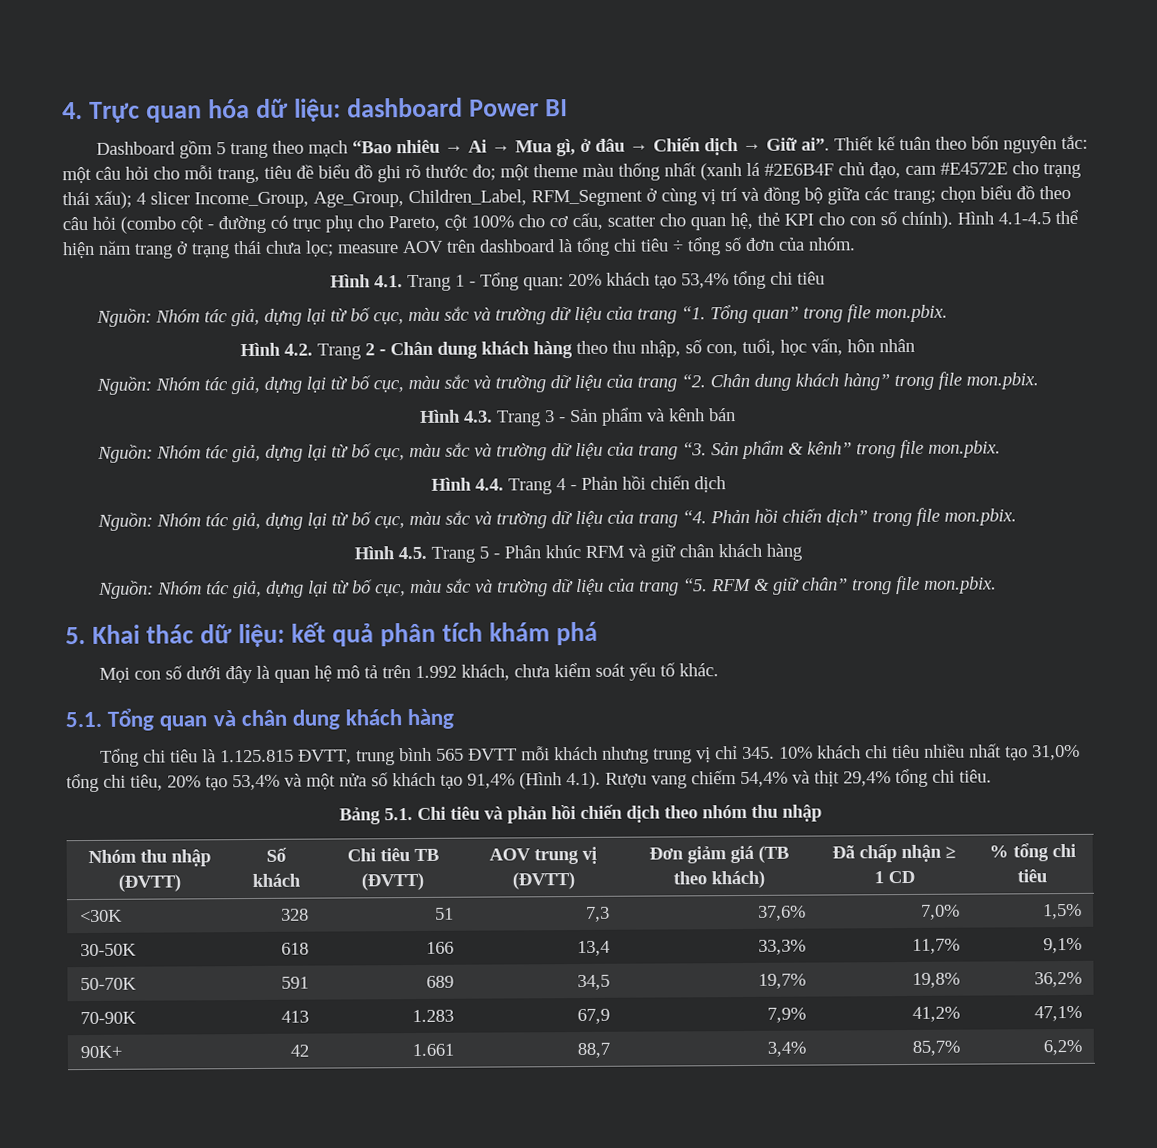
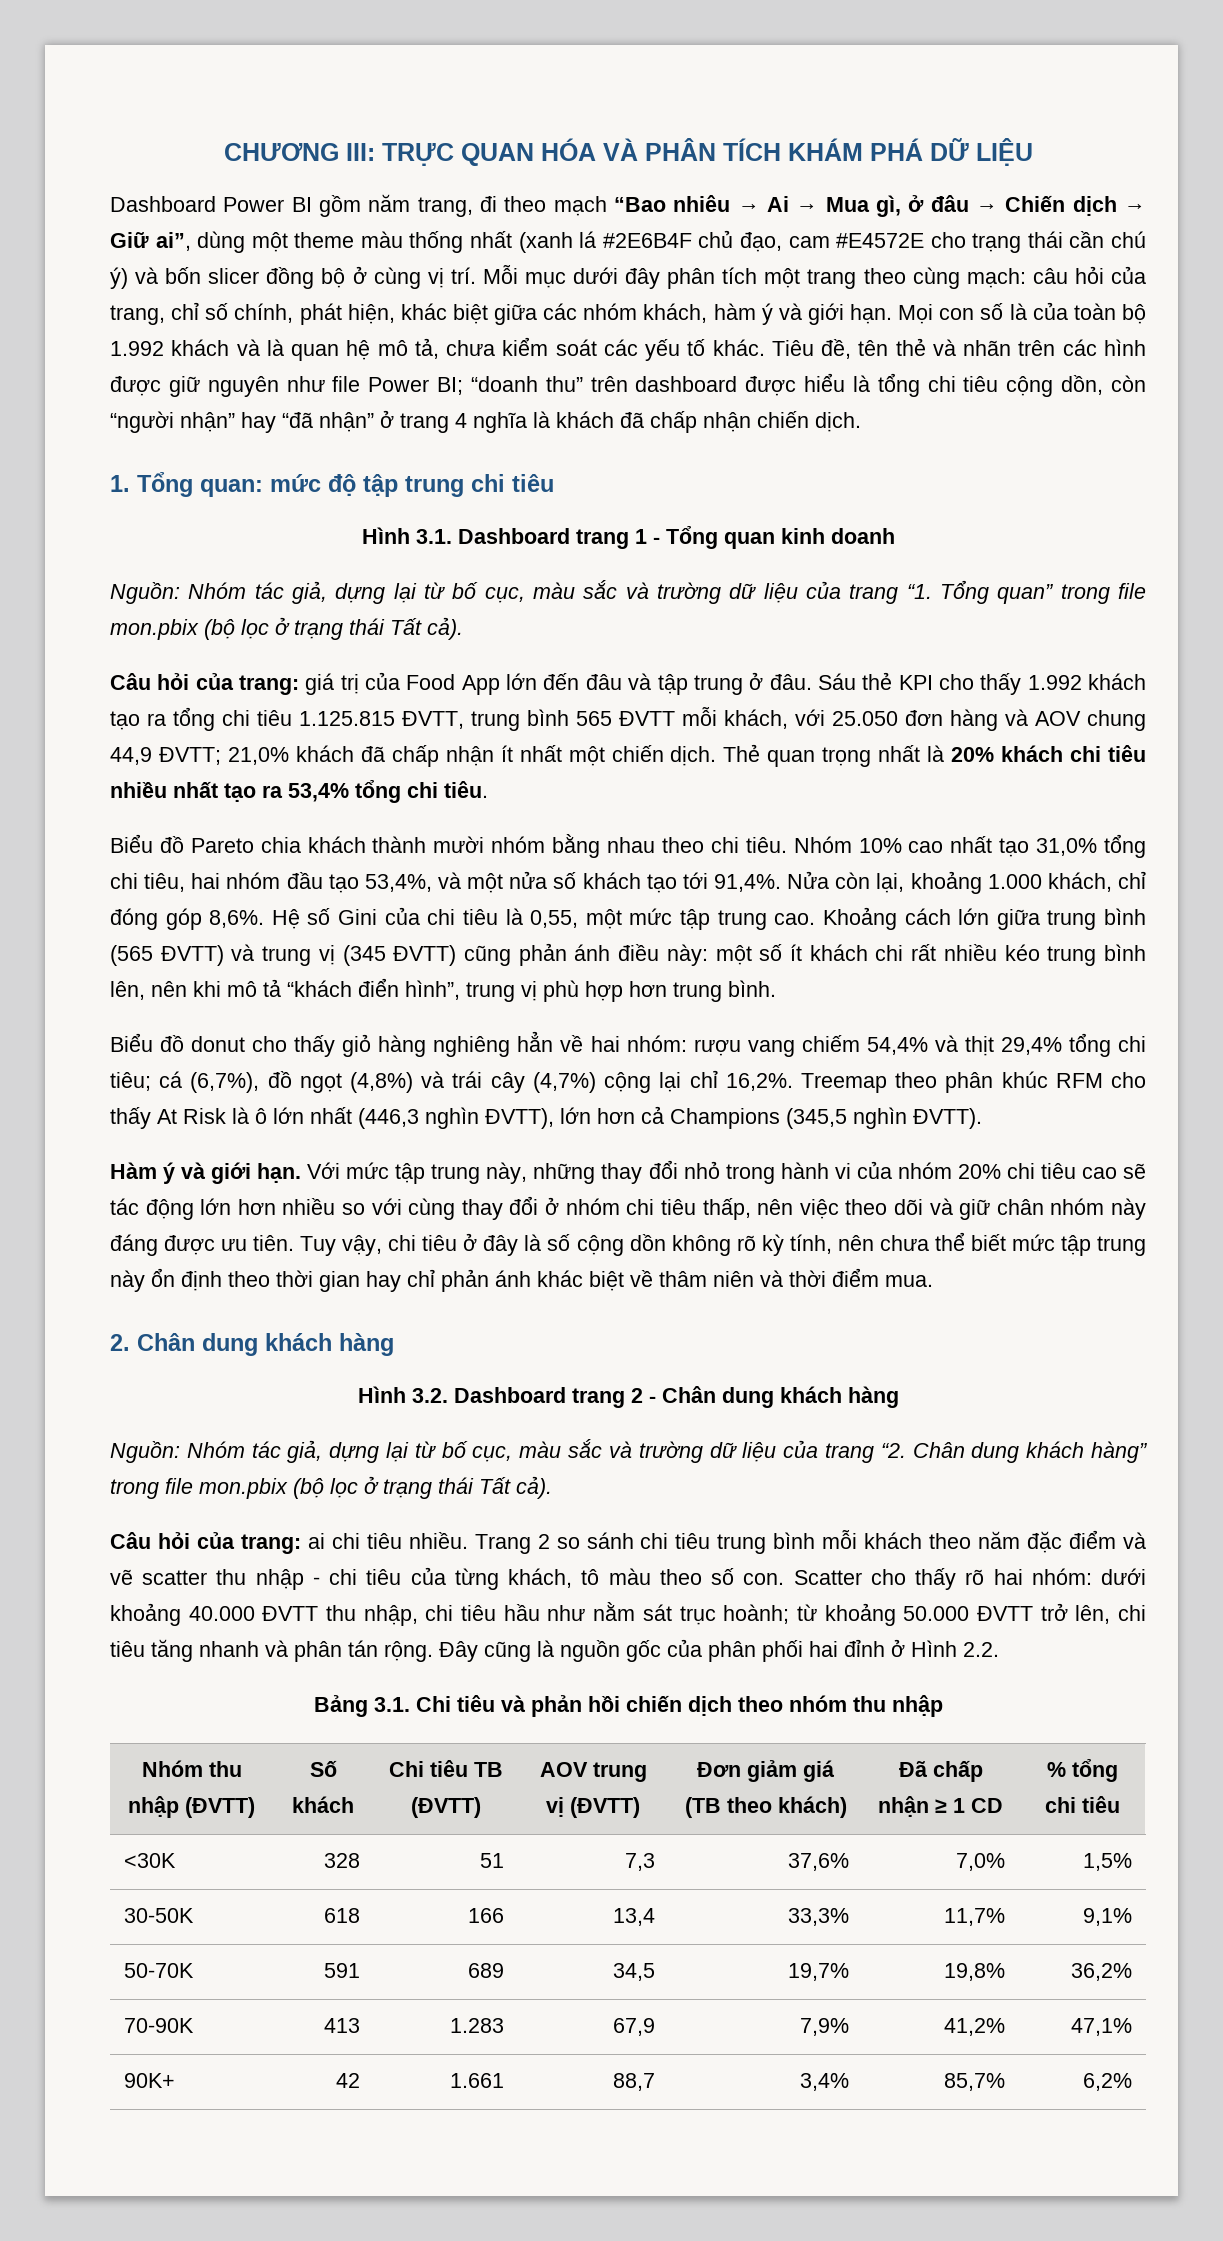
- 4. Trực quan hóa dữ liệu: dashboard Power BI
- Dashboard gồm 5 trang theo mạch “Bao nhiêu → Ai → Mua gì, ở đâu → Chiến dịch → Giữ ai”. Thiết kế tuân theo bốn nguyên tắc: một câu hỏi cho mỗi trang, tiêu đề biểu đồ ghi rõ thước đo; một theme màu thống nhất (xanh lá #2E6B4F chủ đạo, cam #E4572E cho trạng thái xấu); 4 slicer Income_Group, Age_Group, Children_Label, RFM_Segment ở cùng vị trí và đồng bộ giữa các trang; chọn biểu đồ theo câu hỏi (combo cột - đường có trục phụ cho Pareto, cột 100% cho cơ cấu, scatter cho quan hệ, thẻ KPI cho con số chính). Hình 4.1-4.5 thể hiện năm trang ở trạng thái chưa lọc; measure AOV trên dashboard là tổng chi tiêu ÷ tổng số đơn của nhóm.
- Hình 4.1. Trang 1 - Tổng quan: 20% khách tạo 53,4% tổng chi tiêu
+ CHƯƠNG III: TRỰC QUAN HÓA VÀ PHÂN TÍCH KHÁM PHÁ DỮ LIỆU
+ Dashboard Power BI gồm năm trang, đi theo mạch “Bao nhiêu → Ai → Mua gì, ở đâu → Chiến dịch → Giữ ai”, dùng một theme màu thống nhất (xanh lá #2E6B4F chủ đạo, cam #E4572E cho trạng thái cần chú ý) và bốn slicer đồng bộ ở cùng vị trí. Mỗi mục dưới đây phân tích một trang theo cùng mạch: câu hỏi của trang, chỉ số chính, phát hiện, khác biệt giữa các nhóm khách, hàm ý và giới hạn. Mọi con số là của toàn bộ 1.992 khách và là quan hệ mô tả, chưa kiểm soát các yếu tố khác. Tiêu đề, tên thẻ và nhãn trên các hình được giữ nguyên như file Power BI; “doanh thu” trên dashboard được hiểu là tổng chi tiêu cộng dồn, còn “người nhận” hay “đã nhận” ở trang 4 nghĩa là khách đã chấp nhận chiến dịch.
+ 1. Tổng quan: mức độ tập trung chi tiêu
+ Hình 3.1. Dashboard trang 1 - Tổng quan kinh doanh
- Nguồn: Nhóm tác giả, dựng lại từ bố cục, màu sắc và trường dữ liệu của trang “1. Tổng quan” trong file mon.pbix.
- Hình 4.2. Trang 2 - Chân dung khách hàng theo thu nhập, số con, tuổi, học vấn, hôn nhân
+ Nguồn: Nhóm tác giả, dựng lại từ bố cục, màu sắc và trường dữ liệu của trang “1. Tổng quan” trong file mon.pbix (bộ lọc ở trạng thái Tất cả).
+ Câu hỏi của trang: giá trị của Food App lớn đến đâu và tập trung ở đâu. Sáu thẻ KPI cho thấy 1.992 khách tạo ra tổng chi tiêu 1.125.815 ĐVTT, trung bình 565 ĐVTT mỗi khách, với 25.050 đơn hàng và AOV chung 44,9 ĐVTT; 21,0% khách đã chấp nhận ít nhất một chiến dịch. Thẻ quan trọng nhất là 20% khách chi tiêu nhiều nhất tạo ra 53,4% tổng chi tiêu.
+ Biểu đồ Pareto chia khách thành mười nhóm bằng nhau theo chi tiêu. Nhóm 10% cao nhất tạo 31,0% tổng chi tiêu, hai nhóm đầu tạo 53,4%, và một nửa số khách tạo tới 91,4%. Nửa còn lại, khoảng 1.000 khách, chỉ đóng góp 8,6%. Hệ số Gini của chi tiêu là 0,55, một mức tập trung cao. Khoảng cách lớn giữa trung bình (565 ĐVTT) và trung vị (345 ĐVTT) cũng phản ánh điều này: một số ít khách chi rất nhiều kéo trung bình lên, nên khi mô tả “khách điển hình”, trung vị phù hợp hơn trung bình.
+ Biểu đồ donut cho thấy giỏ hàng nghiêng hẳn về hai nhóm: rượu vang chiếm 54,4% và thịt 29,4% tổng chi tiêu; cá (6,7%), đồ ngọt (4,8%) và trái cây (4,7%) cộng lại chỉ 16,2%. Treemap theo phân khúc RFM cho thấy At Risk là ô lớn nhất (446,3 nghìn ĐVTT), lớn hơn cả Champions (345,5 nghìn ĐVTT).
+ Hàm ý và giới hạn. Với mức tập trung này, những thay đổi nhỏ trong hành vi của nhóm 20% chi tiêu cao sẽ tác động lớn hơn nhiều so với cùng thay đổi ở nhóm chi tiêu thấp, nên việc theo dõi và giữ chân nhóm này đáng được ưu tiên. Tuy vậy, chi tiêu ở đây là số cộng dồn không rõ kỳ tính, nên chưa thể biết mức tập trung này ổn định theo thời gian hay chỉ phản ánh khác biệt về thâm niên và thời điểm mua.
+ 2. Chân dung khách hàng
+ Hình 3.2. Dashboard trang 2 - Chân dung khách hàng
- Nguồn: Nhóm tác giả, dựng lại từ bố cục, màu sắc và trường dữ liệu của trang “2. Chân dung khách hàng” trong file mon.pbix.
- Hình 4.3. Trang 3 - Sản phẩm và kênh bán
- Nguồn: Nhóm tác giả, dựng lại từ bố cục, màu sắc và trường dữ liệu của trang “3. Sản phẩm & kênh” trong file mon.pbix.
- Hình 4.4. Trang 4 - Phản hồi chiến dịch
- Nguồn: Nhóm tác giả, dựng lại từ bố cục, màu sắc và trường dữ liệu của trang “4. Phản hồi chiến dịch” trong file mon.pbix.
- Hình 4.5. Trang 5 - Phân khúc RFM và giữ chân khách hàng
- Nguồn: Nhóm tác giả, dựng lại từ bố cục, màu sắc và trường dữ liệu của trang “5. RFM & giữ chân” trong file mon.pbix.
- 5. Khai thác dữ liệu: kết quả phân tích khám phá
- Mọi con số dưới đây là quan hệ mô tả trên 1.992 khách, chưa kiểm soát yếu tố khác.
- 5.1. Tổng quan và chân dung khách hàng
- Tổng chi tiêu là 1.125.815 ĐVTT, trung bình 565 ĐVTT mỗi khách nhưng trung vị chỉ 345. 10% khách chi tiêu nhiều nhất tạo 31,0% tổng chi tiêu, 20% tạo 53,4% và một nửa số khách tạo 91,4% (Hình 4.1). Rượu vang chiếm 54,4% và thịt 29,4% tổng chi tiêu.
+ Nguồn: Nhóm tác giả, dựng lại từ bố cục, màu sắc và trường dữ liệu của trang “2. Chân dung khách hàng” trong file mon.pbix (bộ lọc ở trạng thái Tất cả).
+ Câu hỏi của trang: ai chi tiêu nhiều. Trang 2 so sánh chi tiêu trung bình mỗi khách theo năm đặc điểm và vẽ scatter thu nhập - chi tiêu của từng khách, tô màu theo số con. Scatter cho thấy rõ hai nhóm: dưới khoảng 40.000 ĐVTT thu nhập, chi tiêu hầu như nằm sát trục hoành; từ khoảng 50.000 ĐVTT trở lên, chi tiêu tăng nhanh và phân tán rộng. Đây cũng là nguồn gốc của phân phối hai đỉnh ở Hình 2.2.
- Bảng 5.1. Chi tiêu và phản hồi chiến dịch theo nhóm thu nhập
+ Bảng 3.1. Chi tiêu và phản hồi chiến dịch theo nhóm thu nhập

